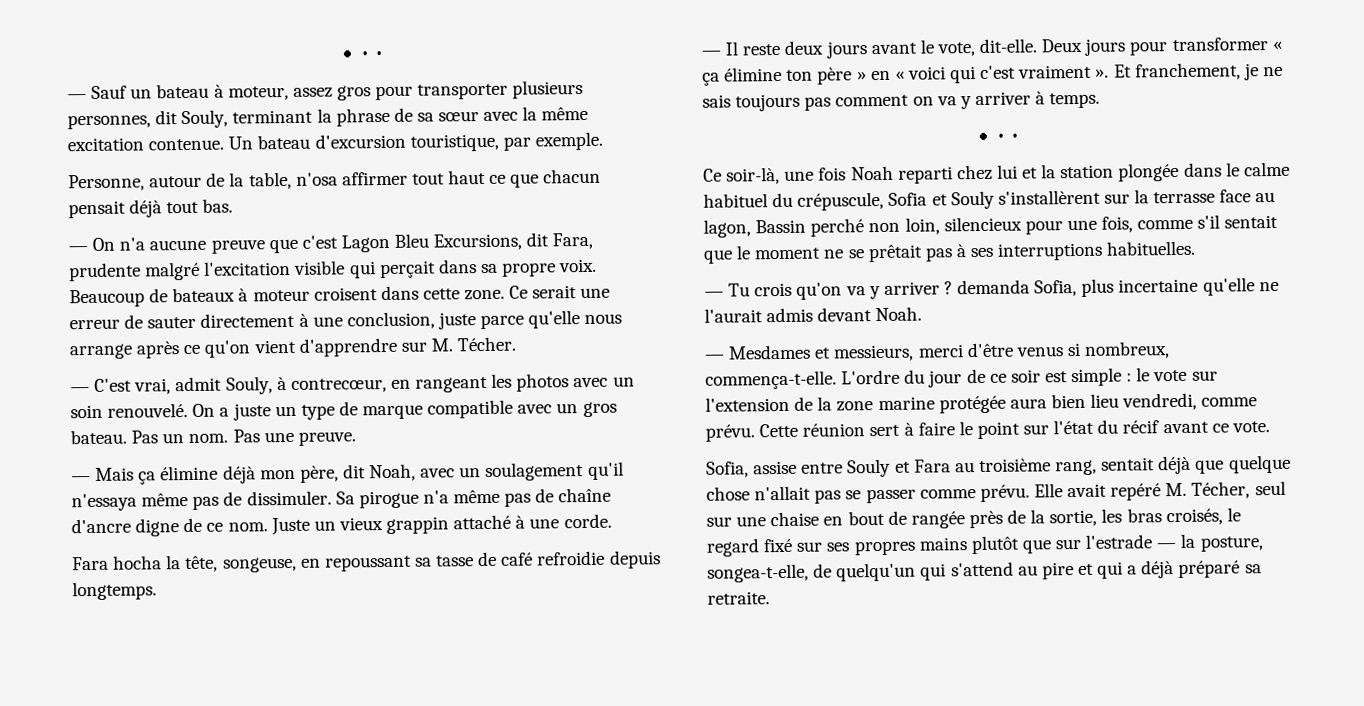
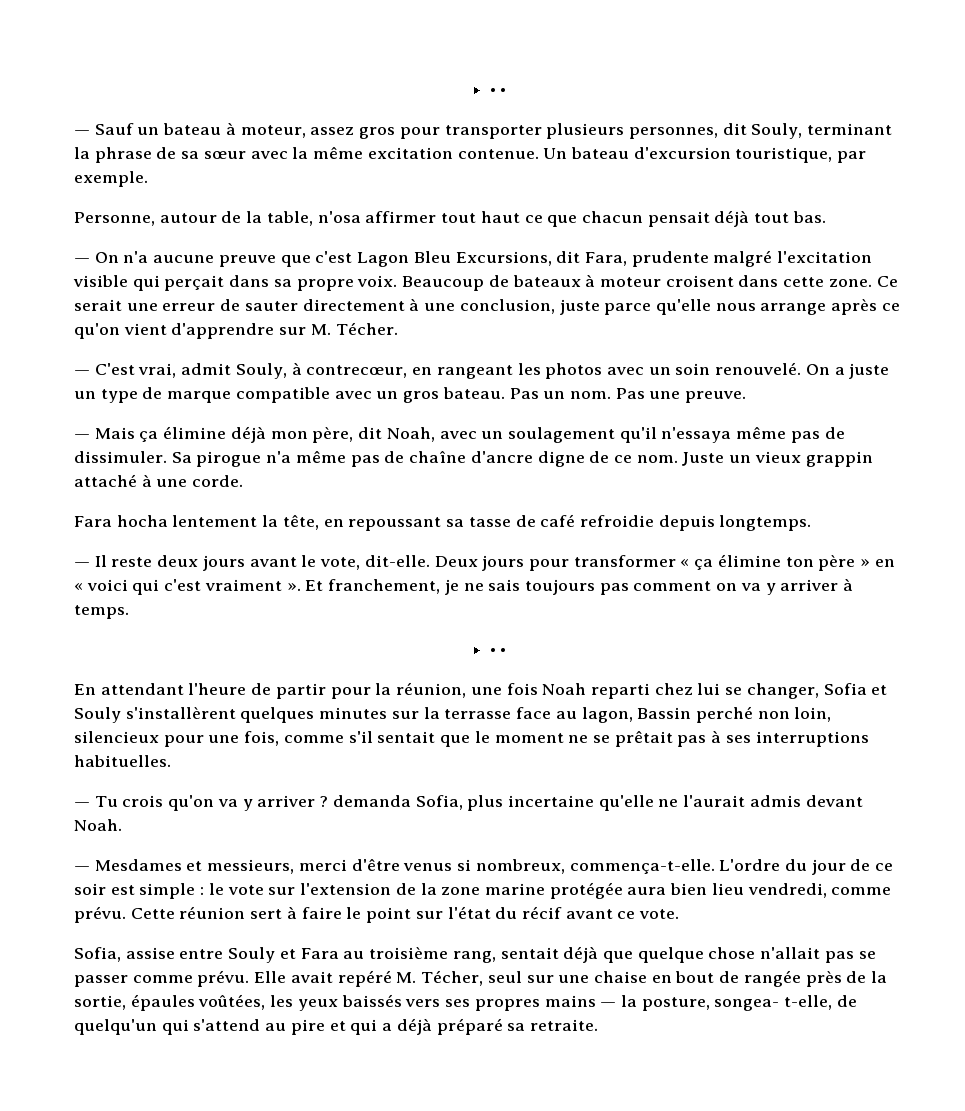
- Fara hocha la tête, songeuse, en repoussant sa tasse de café refroidie depuis longtemps.
+ Fara hocha lentement la tête, en repoussant sa tasse de café refroidie depuis longtemps.
- Ce soir-là, une fois Noah reparti chez lui et la station plongée dans le calme habituel du crépuscule, Sofia et Souly s'installèrent sur la terrasse face au lagon, Bassin perché non loin, silencieux pour une fois, comme s'il sentait que le moment ne se prêtait pas à ses interruptions habituelles.
+ En attendant l'heure de partir pour la réunion, une fois Noah reparti chez lui se changer, Sofia et Souly s'installèrent quelques minutes sur la terrasse face au lagon, Bassin perché non loin, silencieux pour une fois, comme s'il sentait que le moment ne se prêtait pas à ses interruptions habituelles.
- Elle avait repéré M. Técher, seul sur une chaise en bout de rangée près de la sortie, les bras croisés, le regard fixé sur ses propres mains plutôt que sur l'estrade — la posture, songea-t-elle, de quelqu'un qui s'attend au pire et qui a déjà préparé sa retraite.
+ Elle avait repéré M. Técher, seul sur une chaise en bout de rangée près de la sortie, épaules voûtées, les yeux baissés vers ses propres mains — la posture, songea- t-elle, de quelqu'un qui s'attend au pire et qui a déjà préparé sa retraite.

